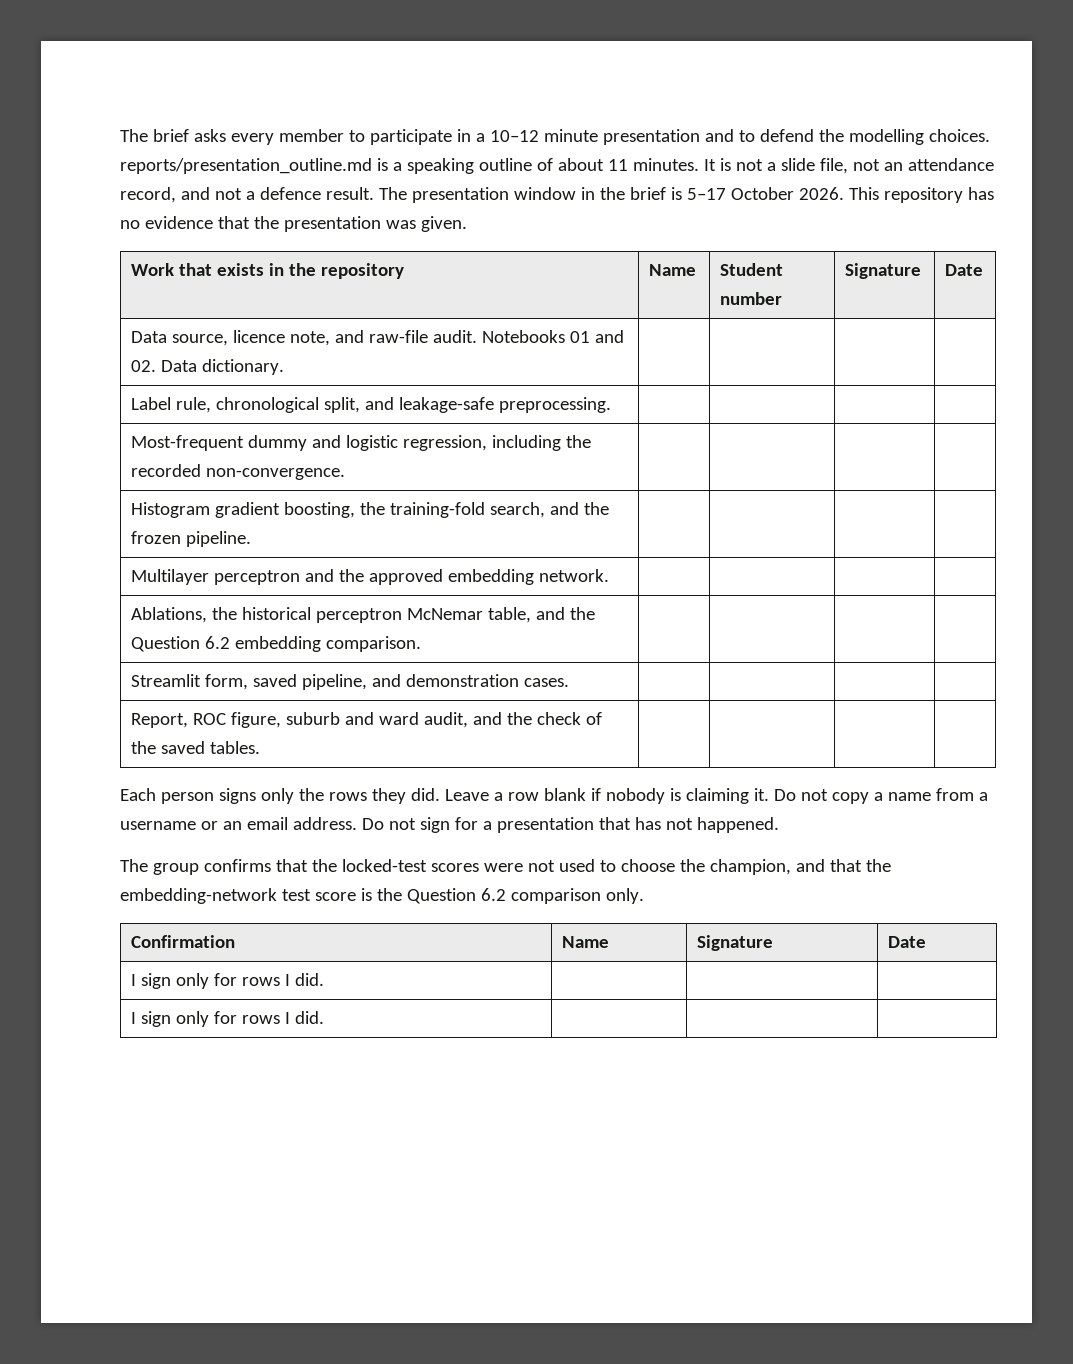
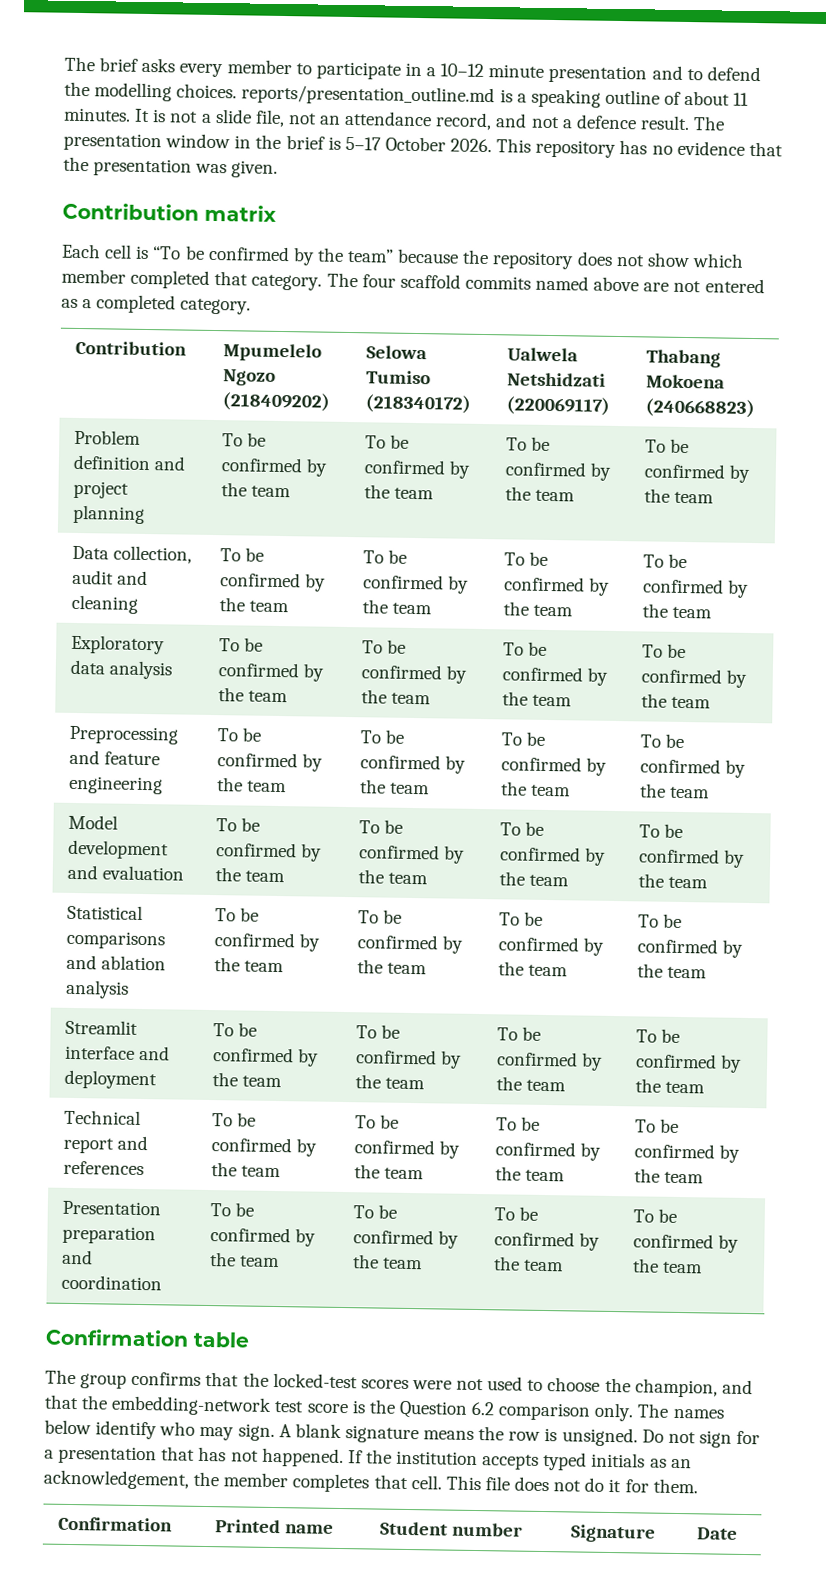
- Work that exists in the repository | Name | Student number | Signature | Date
- Data source, licence note, and raw-file audit. Notebooks 01 and 02. Data dictionary. | | | |
- Label rule, chronological split, and leakage-safe preprocessing. | | | |
- Most-frequent dummy and logistic regression, including the recorded non-convergence. | | | |
- Histogram gradient boosting, the training-fold search, and the frozen pipeline. | | | |
- Multilayer perceptron and the approved embedding network. | | | |
- Ablations, the historical perceptron McNemar table, and the Question 6.2 embedding comparison. | | | |
- Streamlit form, saved pipeline, and demonstration cases. | | | |
- Report, ROC figure, suburb and ward audit, and the check of the saved tables. | | | |
- Each person signs only the rows they did. Leave a row blank if nobody is claiming it. Do not copy a name from a username or an email address. Do not sign for a presentation that has not happened.
+ Contribution matrix
+ Each cell is “To be confirmed by the team” because the repository does not show which member completed that category. The four scaffold commits named above are not entered as a completed category.
+ Contribution | Mpumelelo Ngozo (218409202) | Selowa Tumiso (218340172) | Ualwela Netshidzati (220069117) | Thabang Mokoena (240668823)
+ Problem definition and project planning | To be confirmed by the team | To be confirmed by the team | To be confirmed by the team | To be confirmed by the team
+ Data collection, audit and cleaning | To be confirmed by the team | To be confirmed by the team | To be confirmed by the team | To be confirmed by the team
+ Exploratory data analysis | To be confirmed by the team | To be confirmed by the team | To be confirmed by the team | To be confirmed by the team
+ Preprocessing and feature engineering | To be confirmed by the team | To be confirmed by the team | To be confirmed by the team | To be confirmed by the team
+ Model development and evaluation | To be confirmed by the team | To be confirmed by the team | To be confirmed by the team | To be confirmed by the team
+ Statistical comparisons and ablation analysis | To be confirmed by the team | To be confirmed by the team | To be confirmed by the team | To be confirmed by the team
+ Streamlit interface and deployment | To be confirmed by the team | To be confirmed by the team | To be confirmed by the team | To be confirmed by the team
+ Technical report and references | To be confirmed by the team | To be confirmed by the team | To be confirmed by the team | To be confirmed by the team
+ Presentation preparation and coordination | To be confirmed by the team | To be confirmed by the team | To be confirmed by the team | To be confirmed by the team
+ Confirmation table
- The group confirms that the locked-test scores were not used to choose the champion, and that the embedding-network test score is the Question 6.2 comparison only.
- Confirmation | Name | Signature | Date
- I sign only for rows I did. | | |
- I sign only for rows I did. | | |
+ The group confirms that the locked-test scores were not used to choose the champion, and that the embedding-network test score is the Question 6.2 comparison only. The names below identify who may sign. A blank signature means the row is unsigned. Do not sign for a presentation that has not happened. If the institution accepts typed initials as an acknowledgement, the member completes that cell. This file does not do it for them.
+ Confirmation | Printed name | Student number | Signature | Date

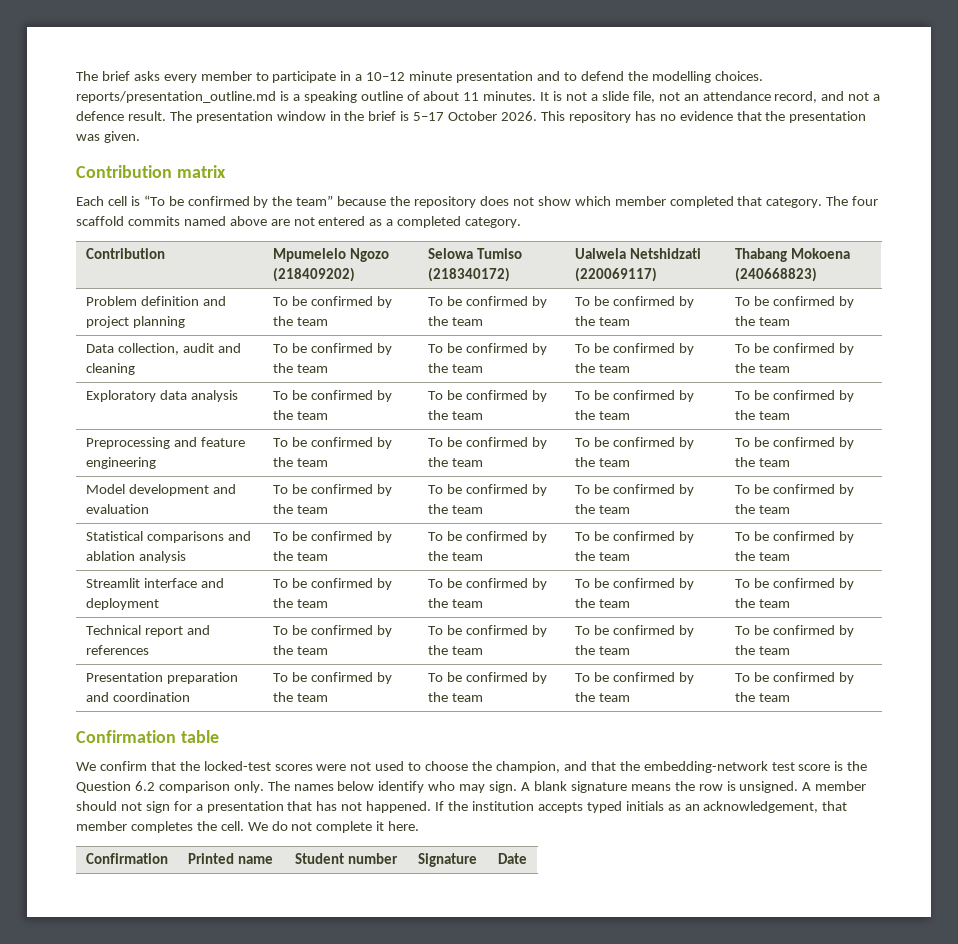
- The group confirms that the locked-test scores were not used to choose the champion, and that the embedding-network test score is the Question 6.2 comparison only.
+ We confirm that the locked-test scores were not used to choose the champion, and that the embedding-network test score is the Question 6.2 comparison only.
- Do not sign for a presentation that has not happened.
+ A member should not sign for a presentation that has not happened.
- If the institution accepts typed initials as an acknowledgement, the member completes that cell. This file does not do it for them.
+ If the institution accepts typed initials as an acknowledgement, that member completes the cell. We do not complete it here.

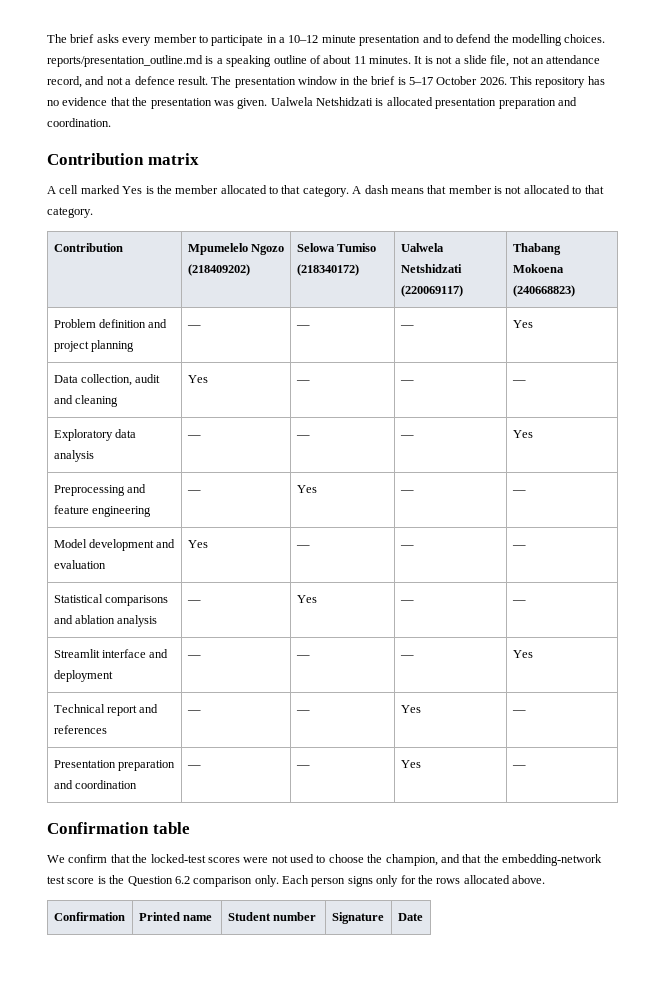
- This repository has no evidence that the presentation was given.
+ This repository has no evidence that the presentation was given. Ualwela Netshidzati is allocated presentation preparation and coordination.
  Contribution matrix
- Each cell is “To be confirmed by the team” because the repository does not show which member completed that category. The four scaffold commits named above are not entered as a completed category.
+ A cell marked Yes is the member allocated to that category. A dash means that member is not allocated to that category.
- Problem definition and project planning | To be confirmed by the team | To be confirmed by the team | To be confirmed by the team | To be confirmed by the team
+ Problem definition and project planning | — | — | — | Yes
- Data collection, audit and cleaning | To be confirmed by the team | To be confirmed by the team | To be confirmed by the team | To be confirmed by the team
- Exploratory data analysis | To be confirmed by the team | To be confirmed by the team | To be confirmed by the team | To be confirmed by the team
- Preprocessing and feature engineering | To be confirmed by the team | To be confirmed by the team | To be confirmed by the team | To be confirmed by the team
- Model development and evaluation | To be confirmed by the team | To be confirmed by the team | To be confirmed by the team | To be confirmed by the team
+ Data collection, audit and cleaning | Yes | — | — | —
+ Exploratory data analysis | — | — | — | Yes
+ Preprocessing and feature engineering | — | Yes | — | —
+ Model development and evaluation | Yes | — | — | —
- Statistical comparisons and ablation analysis | To be confirmed by the team | To be confirmed by the team | To be confirmed by the team | To be confirmed by the team
- Streamlit interface and deployment | To be confirmed by the team | To be confirmed by the team | To be confirmed by the team | To be confirmed by the team
- Technical report and references | To be confirmed by the team | To be confirmed by the team | To be confirmed by the team | To be confirmed by the team
- Presentation preparation and coordination | To be confirmed by the team | To be confirmed by the team | To be confirmed by the team | To be confirmed by the team
+ Statistical comparisons and ablation analysis | — | Yes | — | —
+ Streamlit interface and deployment | — | — | — | Yes
+ Technical report and references | — | — | Yes | —
+ Presentation preparation and coordination | — | — | Yes | —
- The names below identify who may sign. A blank signature means the row is unsigned. A member should not sign for a presentation that has not happened. If the institution accepts typed initials as an acknowledgement, that member completes the cell. We do not complete it here.
+ Each person signs only for the rows allocated above.

